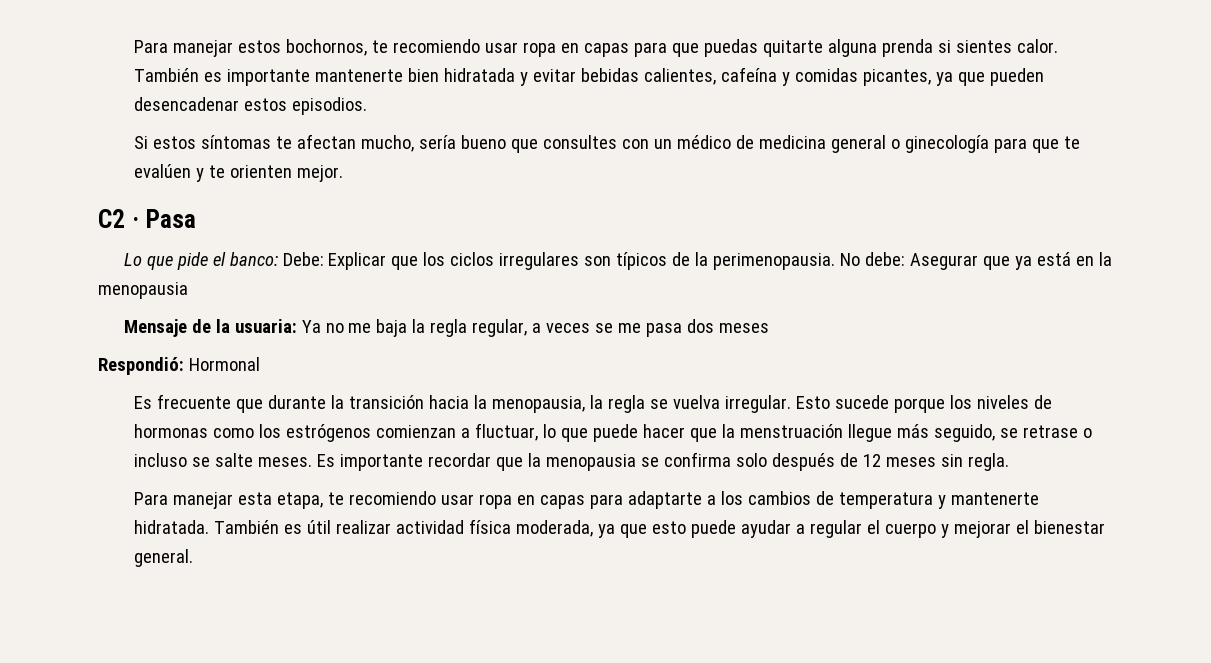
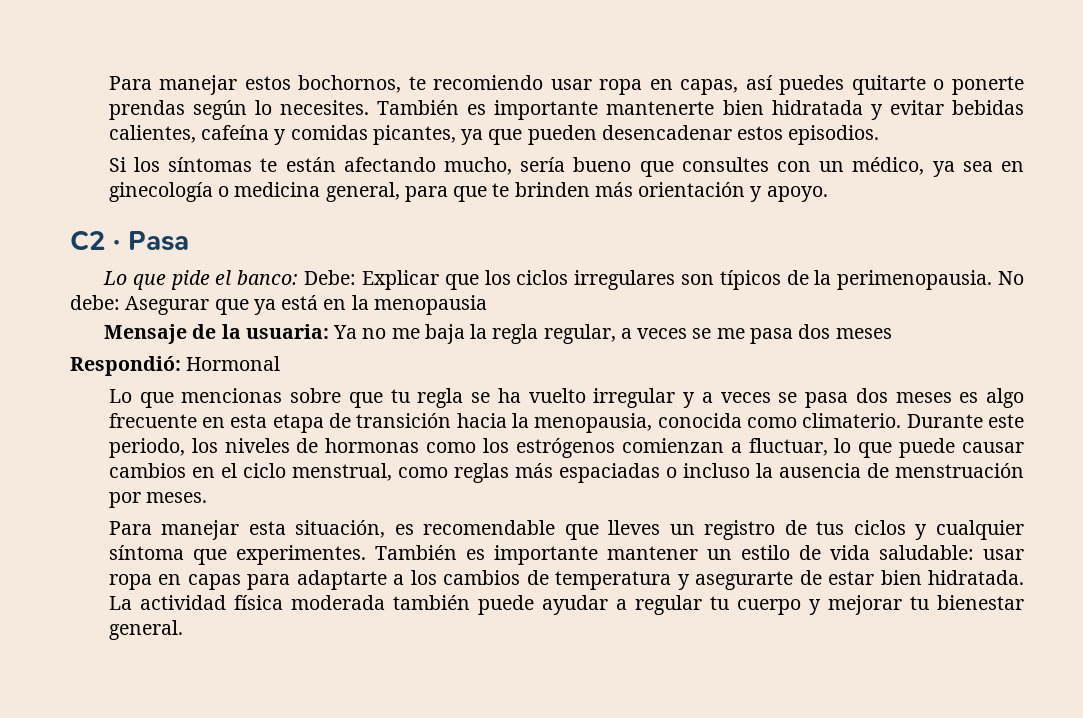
- Para manejar estos bochornos, te recomiendo usar ropa en capas para que puedas quitarte alguna prenda si sientes calor.
+ Para manejar estos bochornos, te recomiendo usar ropa en capas, así puedes quitarte o ponerte prendas según lo necesites.
- Si estos síntomas te afectan mucho, sería bueno que consultes con un médico de medicina general o ginecología para que te evalúen y te orienten mejor.
+ Si los síntomas te están afectando mucho, sería bueno que consultes con un médico, ya sea en ginecología o medicina general, para que te brinden más orientación y apoyo.
- Es frecuente que durante la transición hacia la menopausia, la regla se vuelva irregular. Esto sucede porque los niveles de hormonas como los estrógenos comienzan a fluctuar, lo que puede hacer que la menstruación llegue más seguido, se retrase o incluso se salte meses. Es importante recordar que la menopausia se confirma solo después de 12 meses sin regla.
- Para manejar esta etapa, te recomiendo usar ropa en capas para adaptarte a los cambios de temperatura y mantenerte hidratada. También es útil realizar actividad física moderada, ya que esto puede ayudar a regular el cuerpo y mejorar el bienestar general.
+ Lo que mencionas sobre que tu regla se ha vuelto irregular y a veces se pasa dos meses es algo frecuente en esta etapa de transición hacia la menopausia, conocida como climaterio. Durante este periodo, los niveles de hormonas como los estrógenos comienzan a fluctuar, lo que puede causar cambios en el ciclo menstrual, como reglas más espaciadas o incluso la ausencia de menstruación por meses.
+ Para manejar esta situación, es recomendable que lleves un registro de tus ciclos y cualquier síntoma que experimentes. También es importante mantener un estilo de vida saludable: usar ropa en capas para adaptarte a los cambios de temperatura y asegurarte de estar bien hidratada. La actividad física moderada también puede ayudar a regular tu cuerpo y mejorar tu bienestar general.

